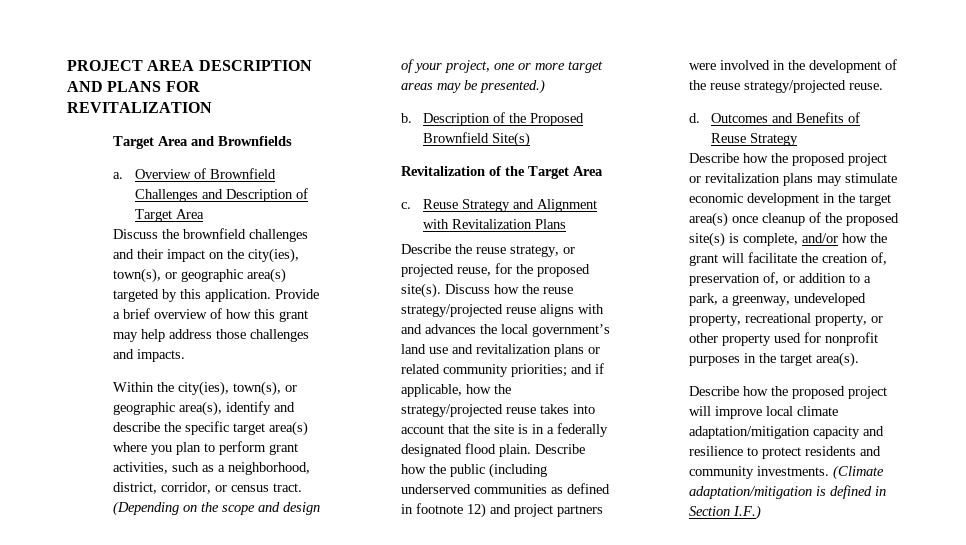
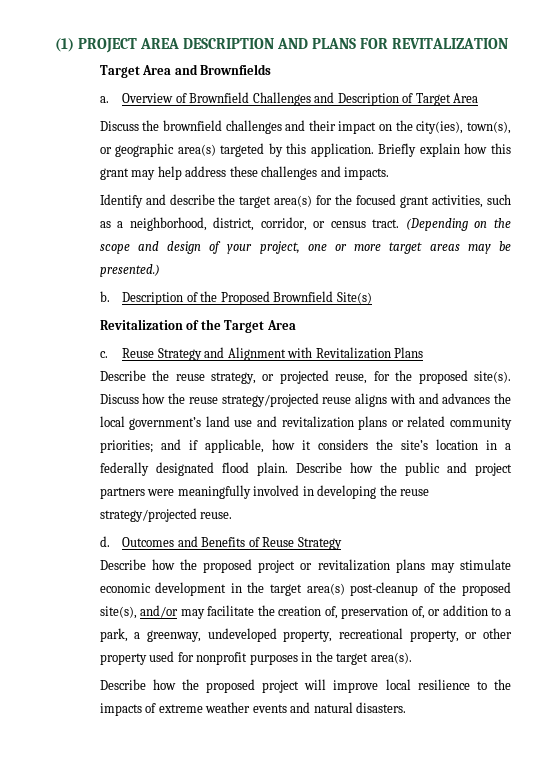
- PROJECT AREA DESCRIPTION AND PLANS FOR REVITALIZATION
+ (1) PROJECT AREA DESCRIPTION AND PLANS FOR REVITALIZATION
- Provide a brief overview of how this grant may help address those challenges and impacts.
+ Briefly explain how this grant may help address these challenges and impacts.
- Within the city(ies), town(s), or geographic area(s), identify and describe the specific target area(s) where you plan to perform grant activities, such as a neighborhood, district, corridor, or census tract.
+ Identify and describe the target area(s) for the focused grant activities, such as a neighborhood, district, corridor, or census tract.
- Discuss how the reuse strategy/projected reuse aligns with and advances the local government’s land use and revitalization plans or related community priorities; and if applicable, how the strategy/projected reuse takes into account that the site is in a federally designated flood plain.
+ Discuss how the reuse strategy/projected reuse aligns with and advances the local government’s land use and revitalization plans or related community priorities; and if applicable, how it considers the site’s location in a federally designated flood plain.
- Describe how the public (including underserved communities as defined in footnote 12) and project partners were involved in the development of the reuse strategy/projected reuse.
+ Describe how the public and project partners were meaningfully involved in developing the reuse strategy/projected reuse.
- Describe how the proposed project or revitalization plans may stimulate economic development in the target area(s) once cleanup of the proposed site(s) is complete, and/or how the grant will facilitate the creation of, preservation of, or addition to a park, a greenway, undeveloped property, recreational property, or other property used for nonprofit purposes in the target area(s).
+ Describe how the proposed project or revitalization plans may stimulate economic development in the target area(s) post-cleanup of the proposed site(s), and/or may facilitate the creation of, preservation of, or addition to a park, a greenway, undeveloped property, recreational property, or other property used for nonprofit purposes in the target area(s).
- Describe how the proposed project will improve local climate adaptation/mitigation capacity and resilience to protect residents and community investments. (Climate adaptation/mitigation is defined in Section I.F.)
+ Describe how the proposed project will improve local resilience to the impacts of extreme weather events and natural disasters.

